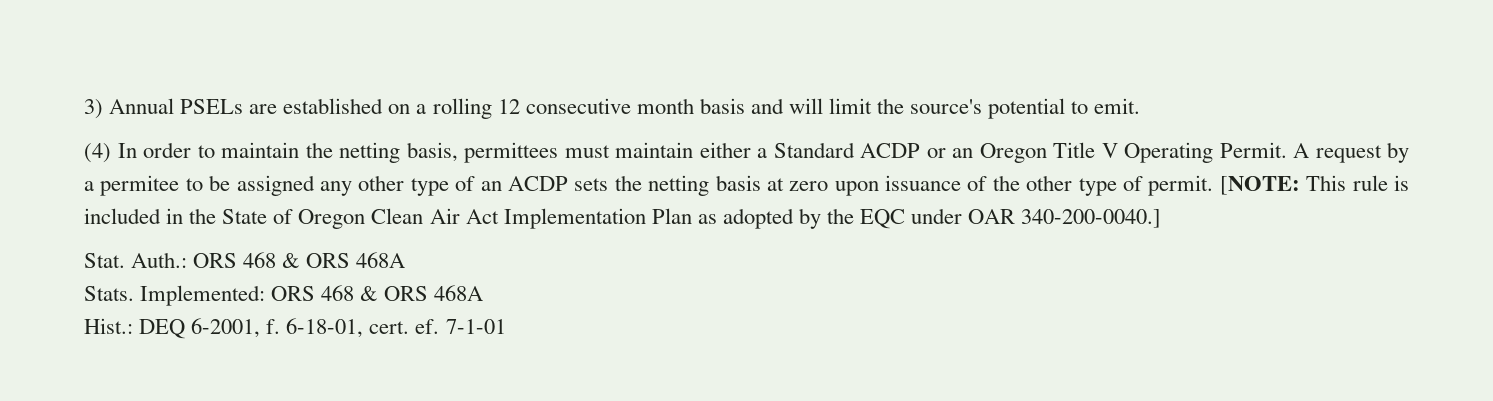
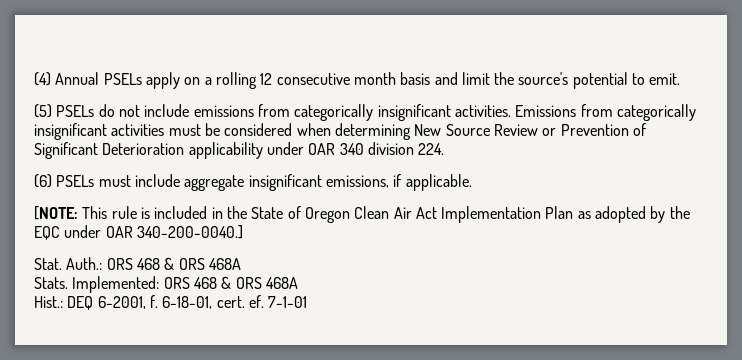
- 3) Annual PSELs are established on a rolling 12 consecutive month basis and will limit the source's potential to emit.
+ (4) Annual PSELs apply on a rolling 12 consecutive month basis and limit the source's potential to emit.
- (4) In order to maintain the netting basis, permittees must maintain either a Standard ACDP or an Oregon Title V Operating Permit. A request by a permitee to be assigned any other type of an ACDP sets the netting basis at zero upon issuance of the other type of permit. [NOTE: This rule is included in the State of Oregon Clean Air Act Implementation Plan as adopted by the EQC under OAR 340-200-0040.]
+ (5) PSELs do not include emissions from categorically insignificant activities. Emissions from categorically insignificant activities must be considered when determining New Source Review or Prevention of Significant Deterioration applicability under OAR 340 division 224.
+ (6) PSELs must include aggregate insignificant emissions, if applicable.
+ [NOTE: This rule is included in the State of Oregon Clean Air Act Implementation Plan as adopted by the EQC under OAR 340-200-0040.]

